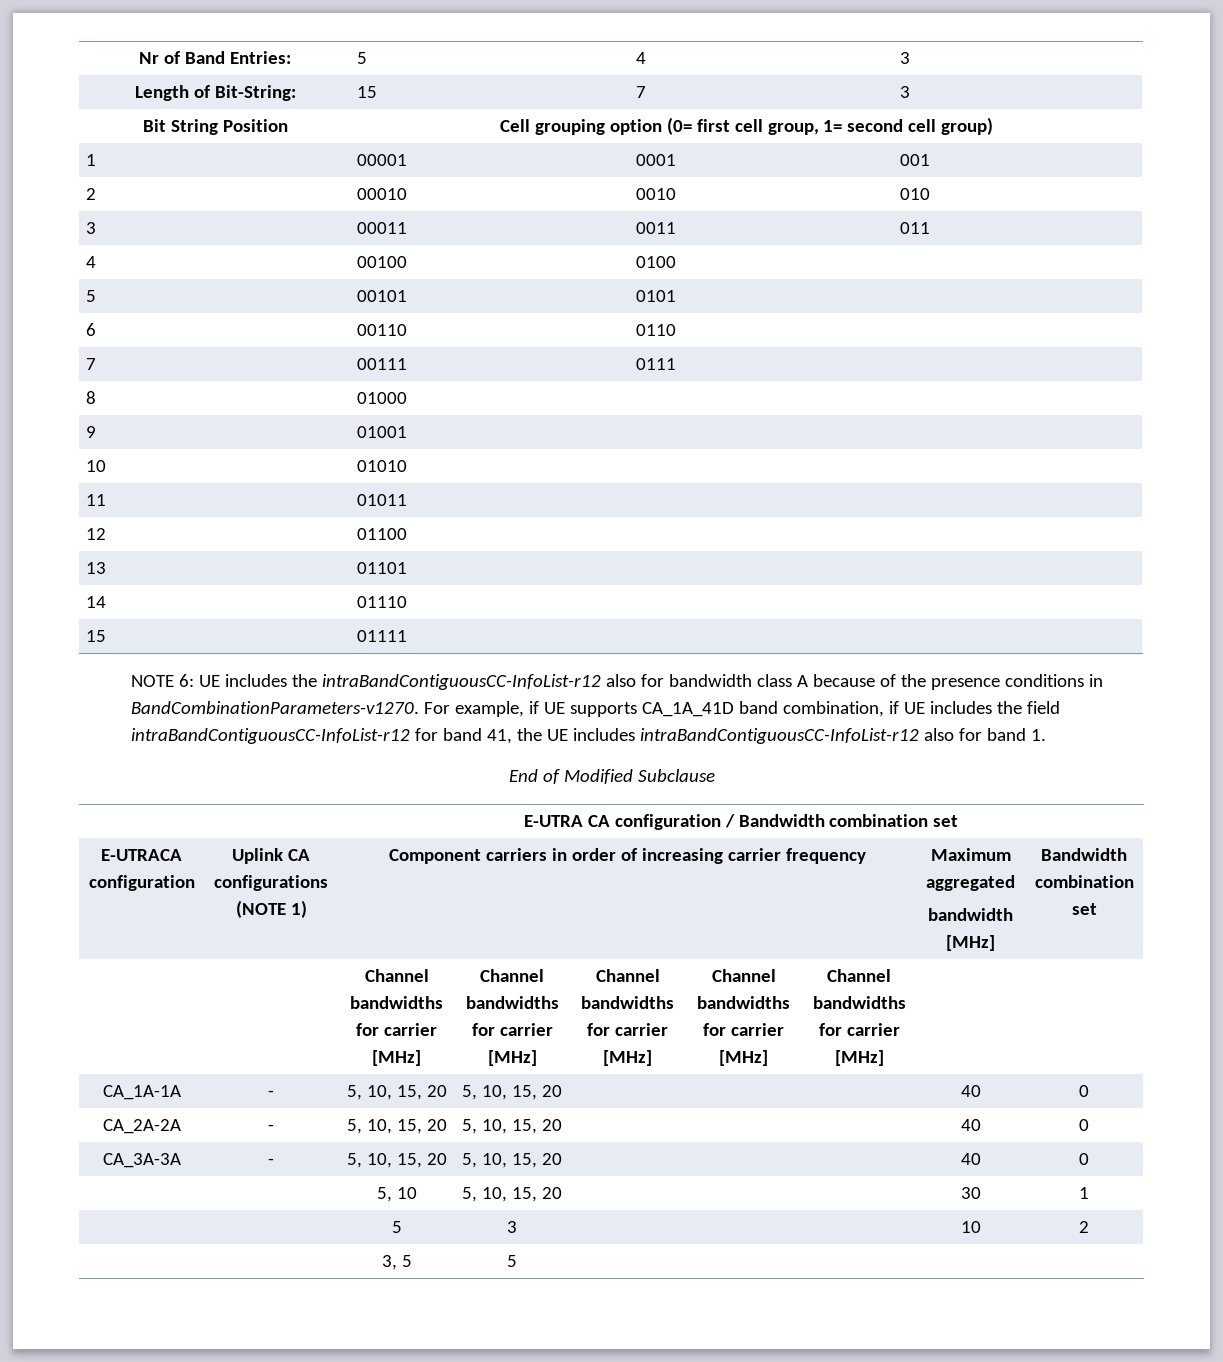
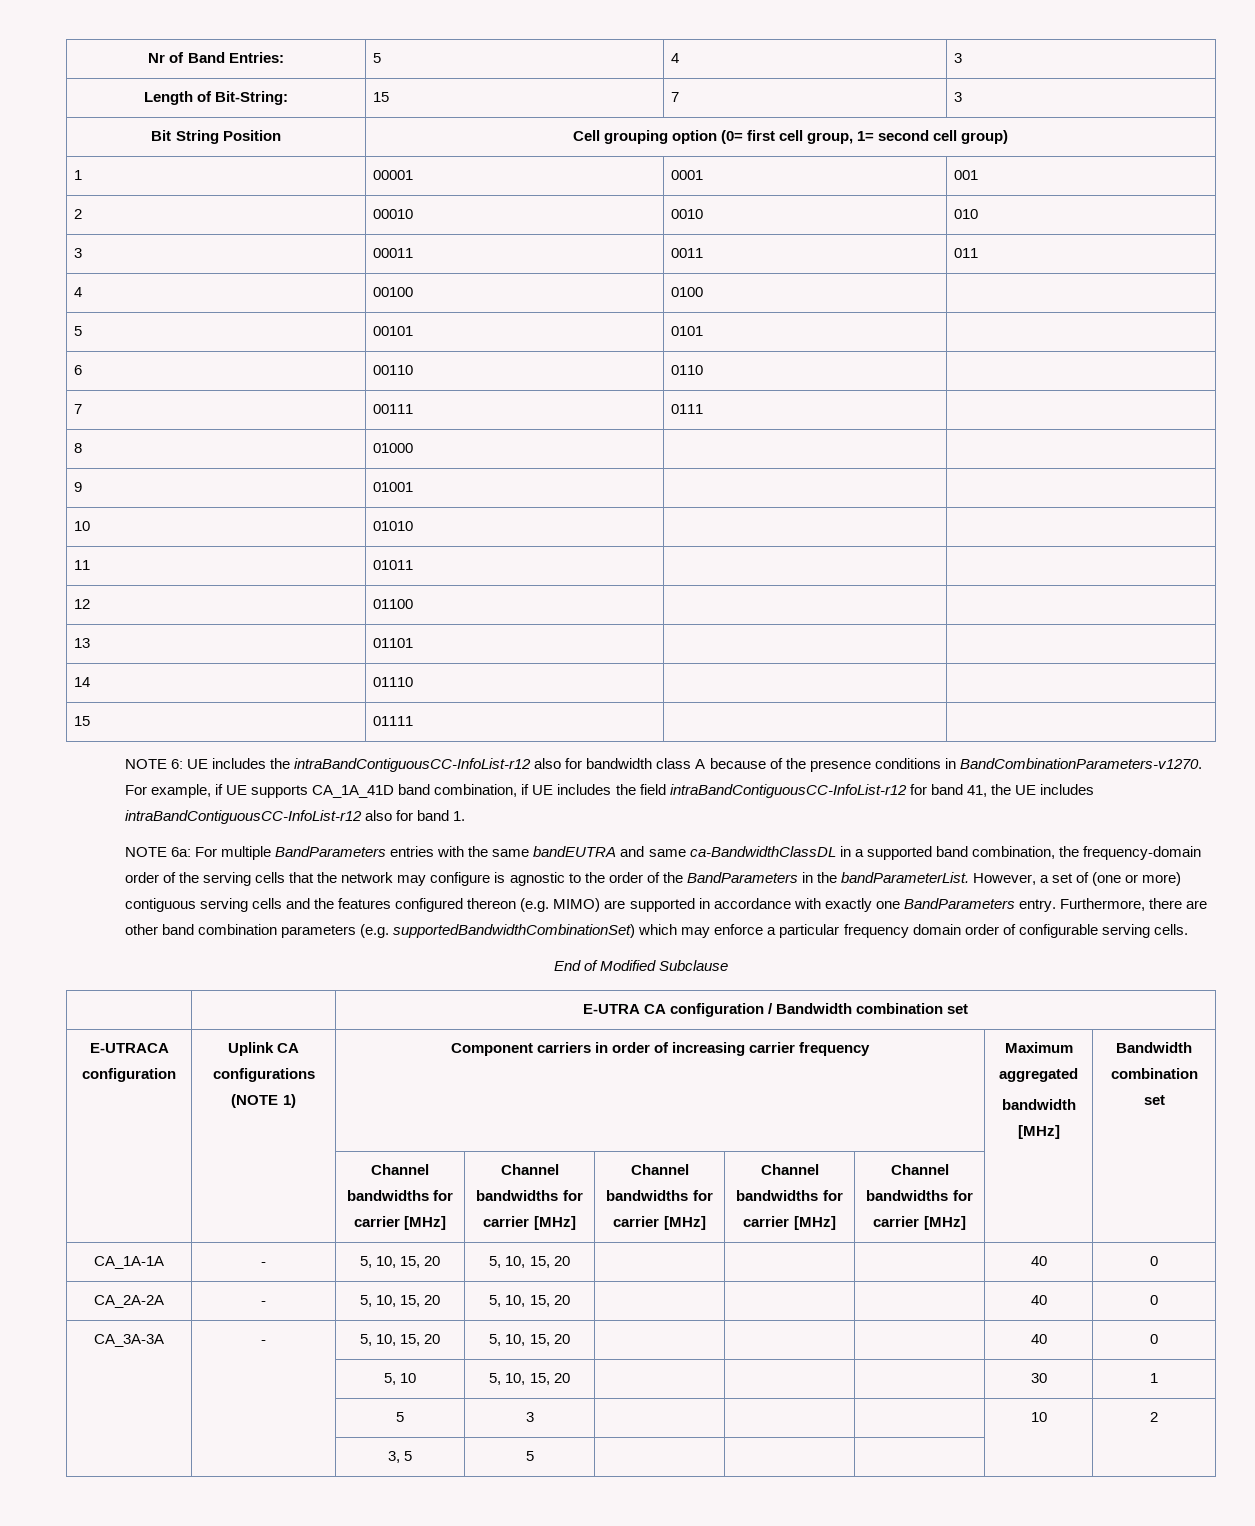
+ NOTE 6a: For multiple BandParameters entries with the same bandEUTRA and same ca-BandwidthClassDL in a supported band combination, the frequency-domain order of the serving cells that the network may configure is agnostic to the order of the BandParameters in the bandParameterList. However, a set of (one or more) contiguous serving cells and the features configured thereon (e.g. MIMO) are supported in accordance with exactly one BandParameters entry. Furthermore, there are other band combination parameters (e.g. supportedBandwidthCombinationSet) which may enforce a particular frequency domain order of configurable serving cells.

